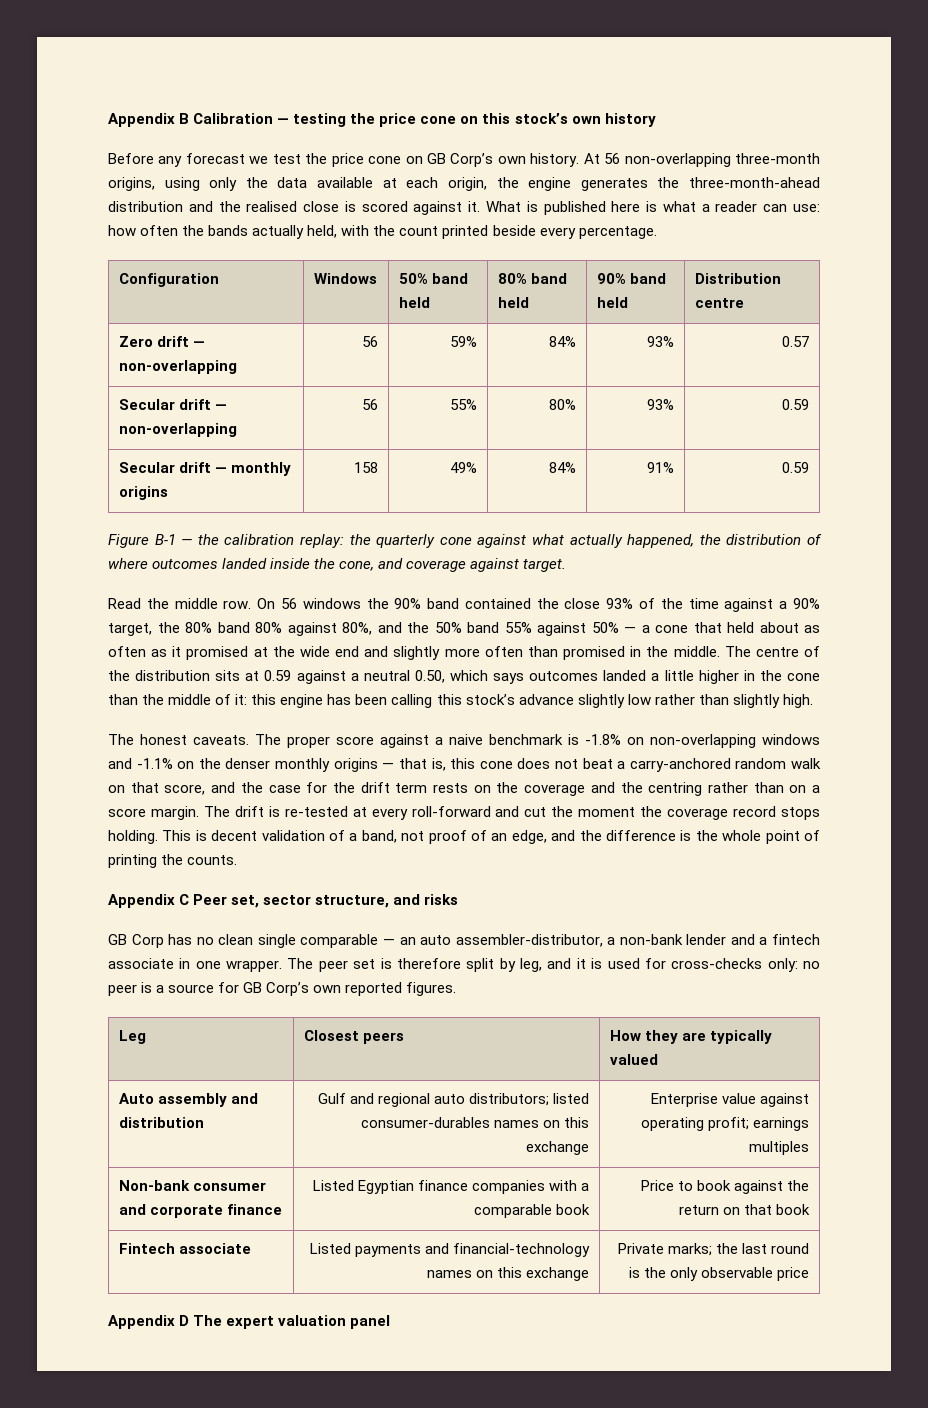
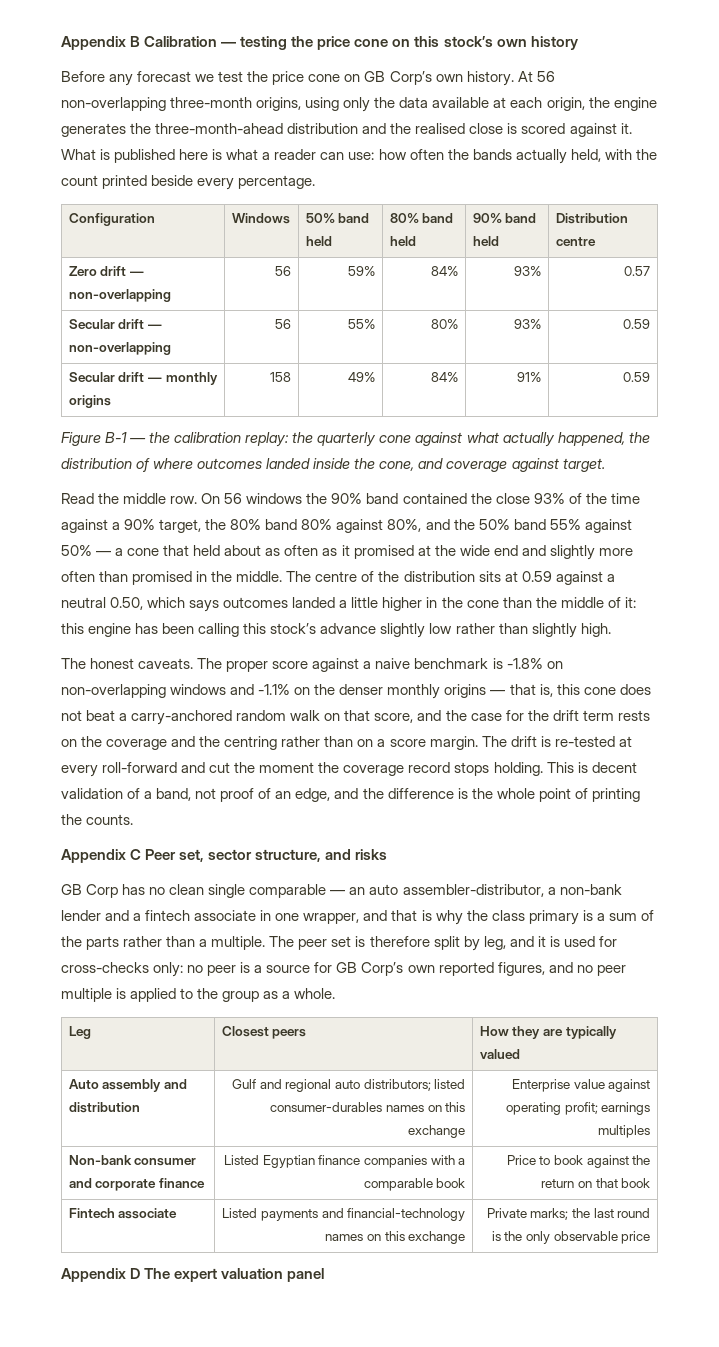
- GB Corp has no clean single comparable — an auto assembler-distributor, a non-bank lender and a fintech associate in one wrapper.
+ GB Corp has no clean single comparable — an auto assembler-distributor, a non-bank lender and a fintech associate in one wrapper, and that is why the class primary is a sum of the parts rather than a multiple.
- The peer set is therefore split by leg, and it is used for cross-checks only: no peer is a source for GB Corp’s own reported figures.
+ The peer set is therefore split by leg, and it is used for cross-checks only: no peer is a source for GB Corp’s own reported figures, and no peer multiple is applied to the group as a whole.

